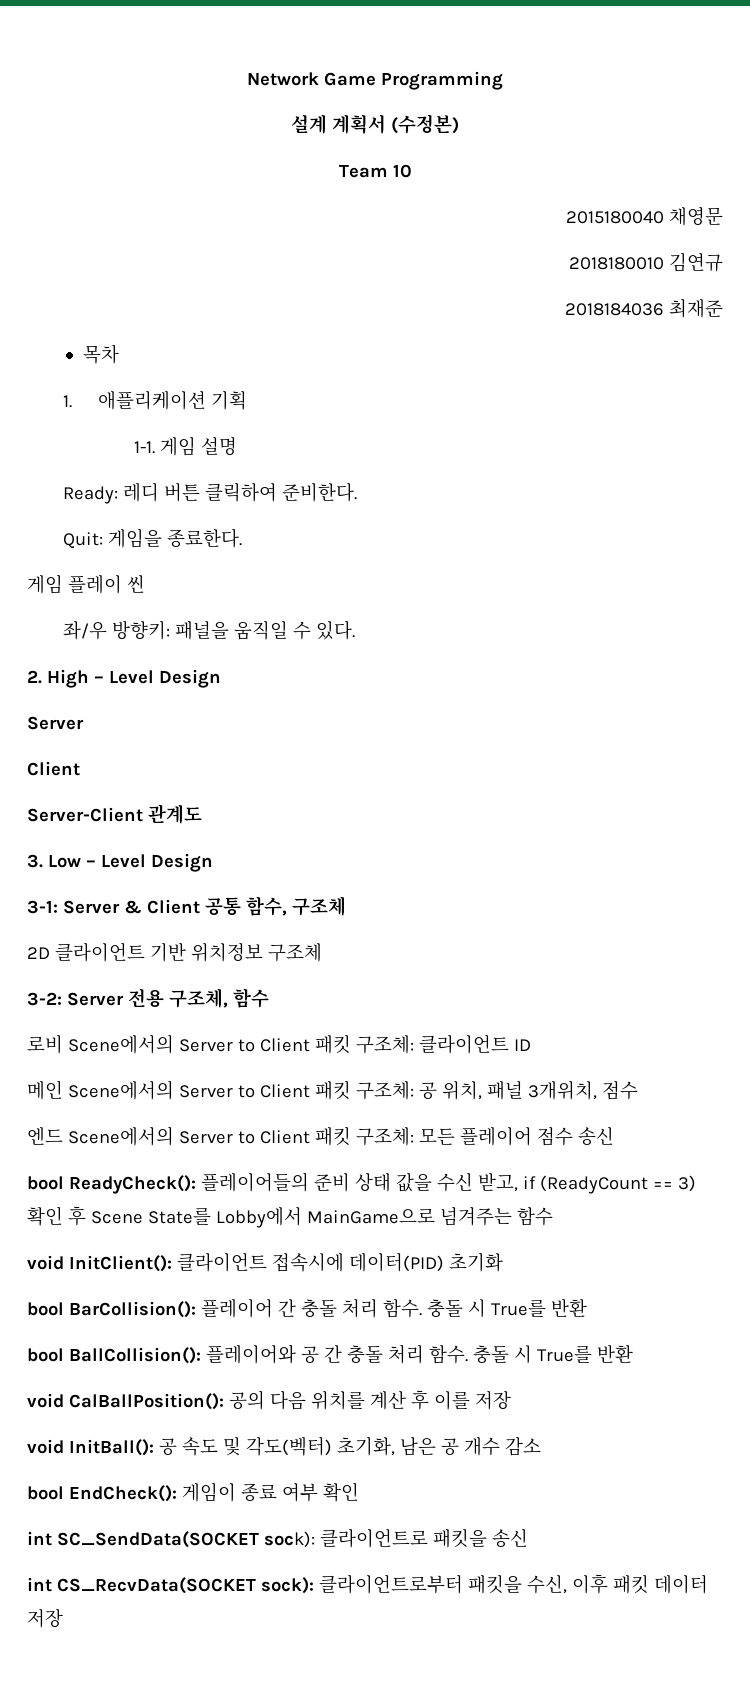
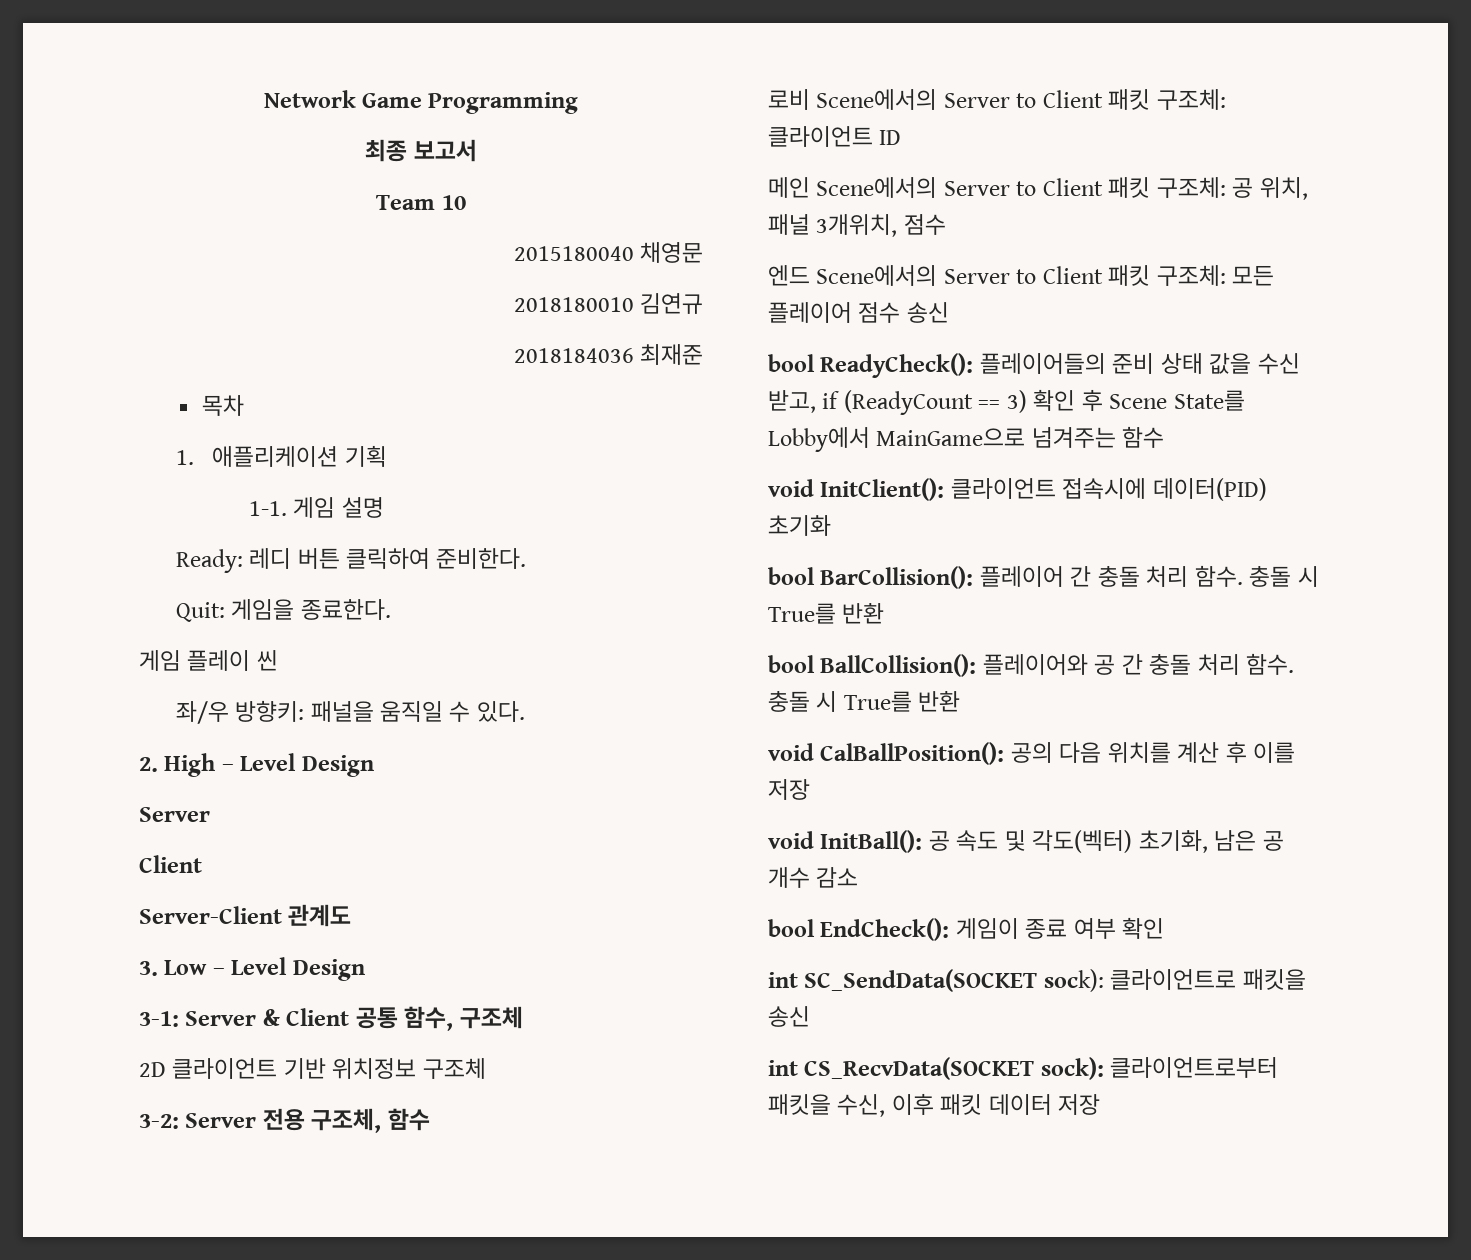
- 설계 계획서 (수정본)
+ 최종 보고서

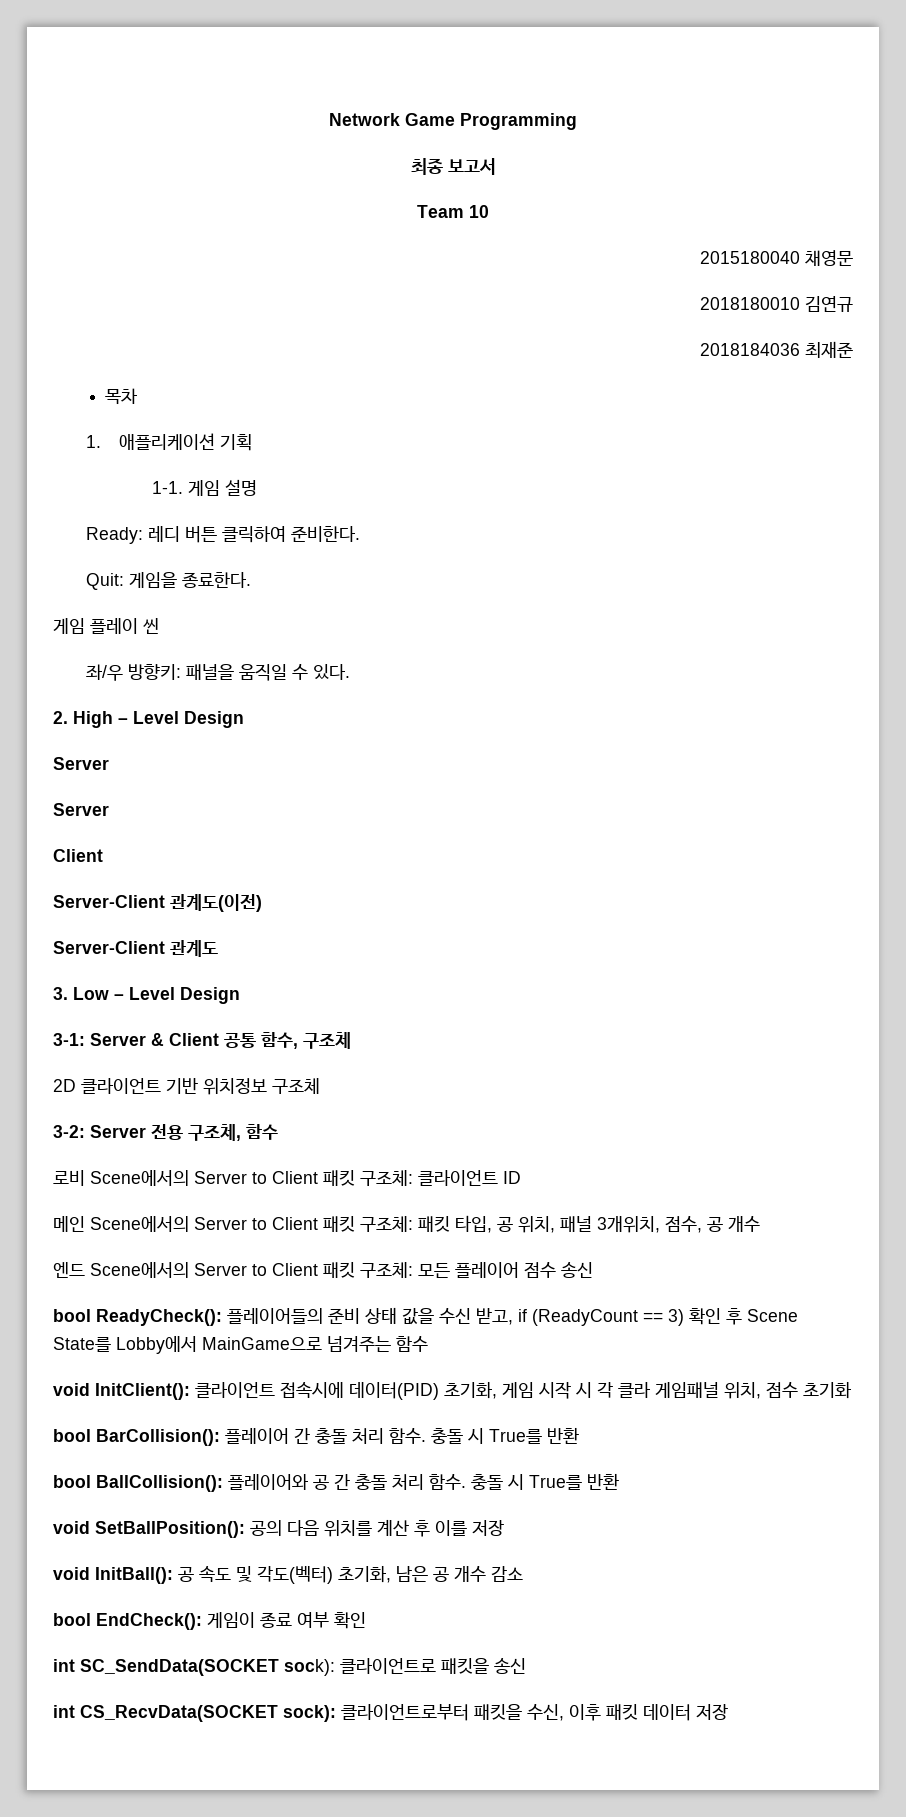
  2. High – Level Design
  Server
+ Server
  Client
+ Server-Client 관계도(이전)
- 메인 Scene에서의 Server to Client 패킷 구조체: 공 위치, 패널 3개위치, 점수
+ 메인 Scene에서의 Server to Client 패킷 구조체: 패킷 타입, 공 위치, 패널 3개위치, 점수, 공 개수
- void InitClient(): 클라이언트 접속시에 데이터(PID) 초기화
+ void InitClient(): 클라이언트 접속시에 데이터(PID) 초기화, 게임 시작 시 각 클라 게임패널 위치, 점수 초기화
- void CalBallPosition(): 공의 다음 위치를 계산 후 이를 저장
+ void SetBallPosition(): 공의 다음 위치를 계산 후 이를 저장

